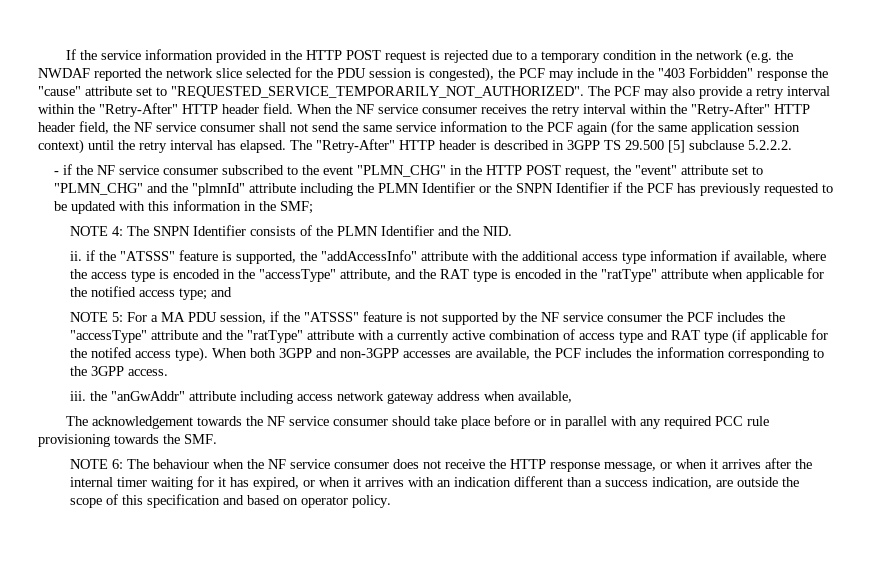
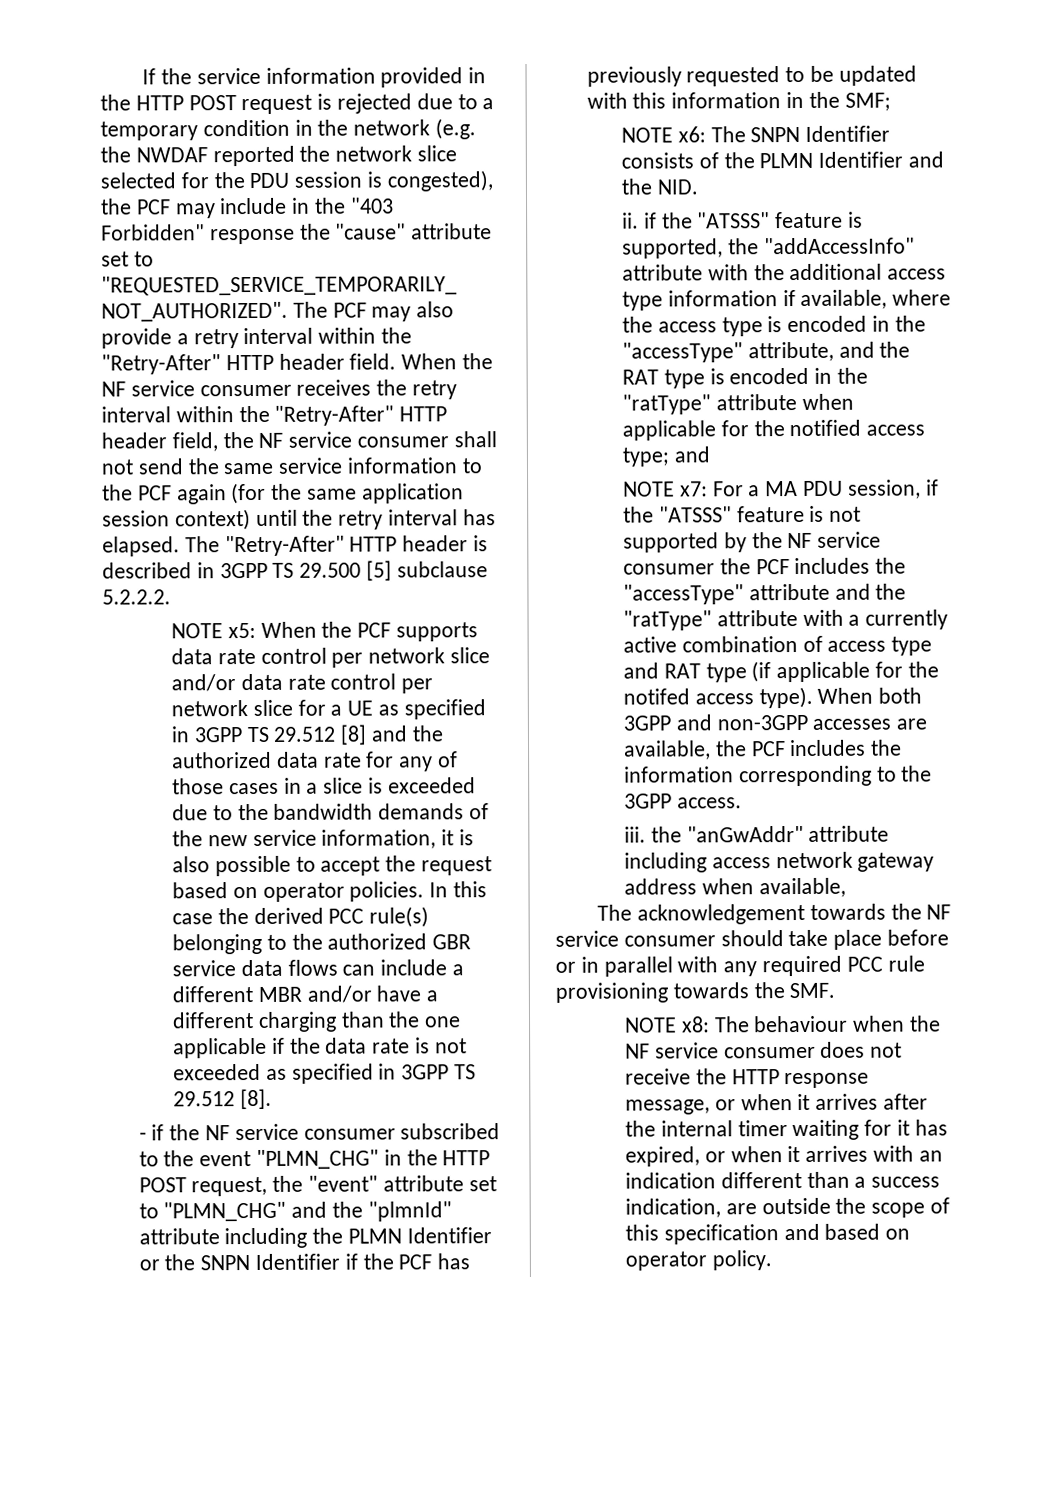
+ NOTE x5: When the PCF supports data rate control per network slice and/or data rate control per network slice for a UE as specified in 3GPP TS 29.512 [8] and the authorized data rate for any of those cases in a slice is exceeded due to the bandwidth demands of the new service information, it is also possible to accept the request based on operator policies. In this case the derived PCC rule(s) belonging to the authorized GBR service data flows can include a different MBR and/or have a different charging than the one applicable if the data rate is not exceeded as specified in 3GPP TS 29.512 [8].
- NOTE 4: The SNPN Identifier consists of the PLMN Identifier and the NID.
+ NOTE x6: The SNPN Identifier consists of the PLMN Identifier and the NID.
- NOTE 5: For a MA PDU session, if the "ATSSS" feature is not supported by the NF service consumer the PCF includes the "accessType" attribute and the "ratType" attribute with a currently active combination of access type and RAT type (if applicable for the notifed access type).
+ NOTE x7: For a MA PDU session, if the "ATSSS" feature is not supported by the NF service consumer the PCF includes the "accessType" attribute and the "ratType" attribute with a currently active combination of access type and RAT type (if applicable for the notifed access type).
- NOTE 6: The behaviour when the NF service consumer does not receive the HTTP response message, or when it arrives after the internal timer waiting for it has expired, or when it arrives with an indication different than a success indication, are outside the scope of this specification and based on operator policy.
+ NOTE x8: The behaviour when the NF service consumer does not receive the HTTP response message, or when it arrives after the internal timer waiting for it has expired, or when it arrives with an indication different than a success indication, are outside the scope of this specification and based on operator policy.

